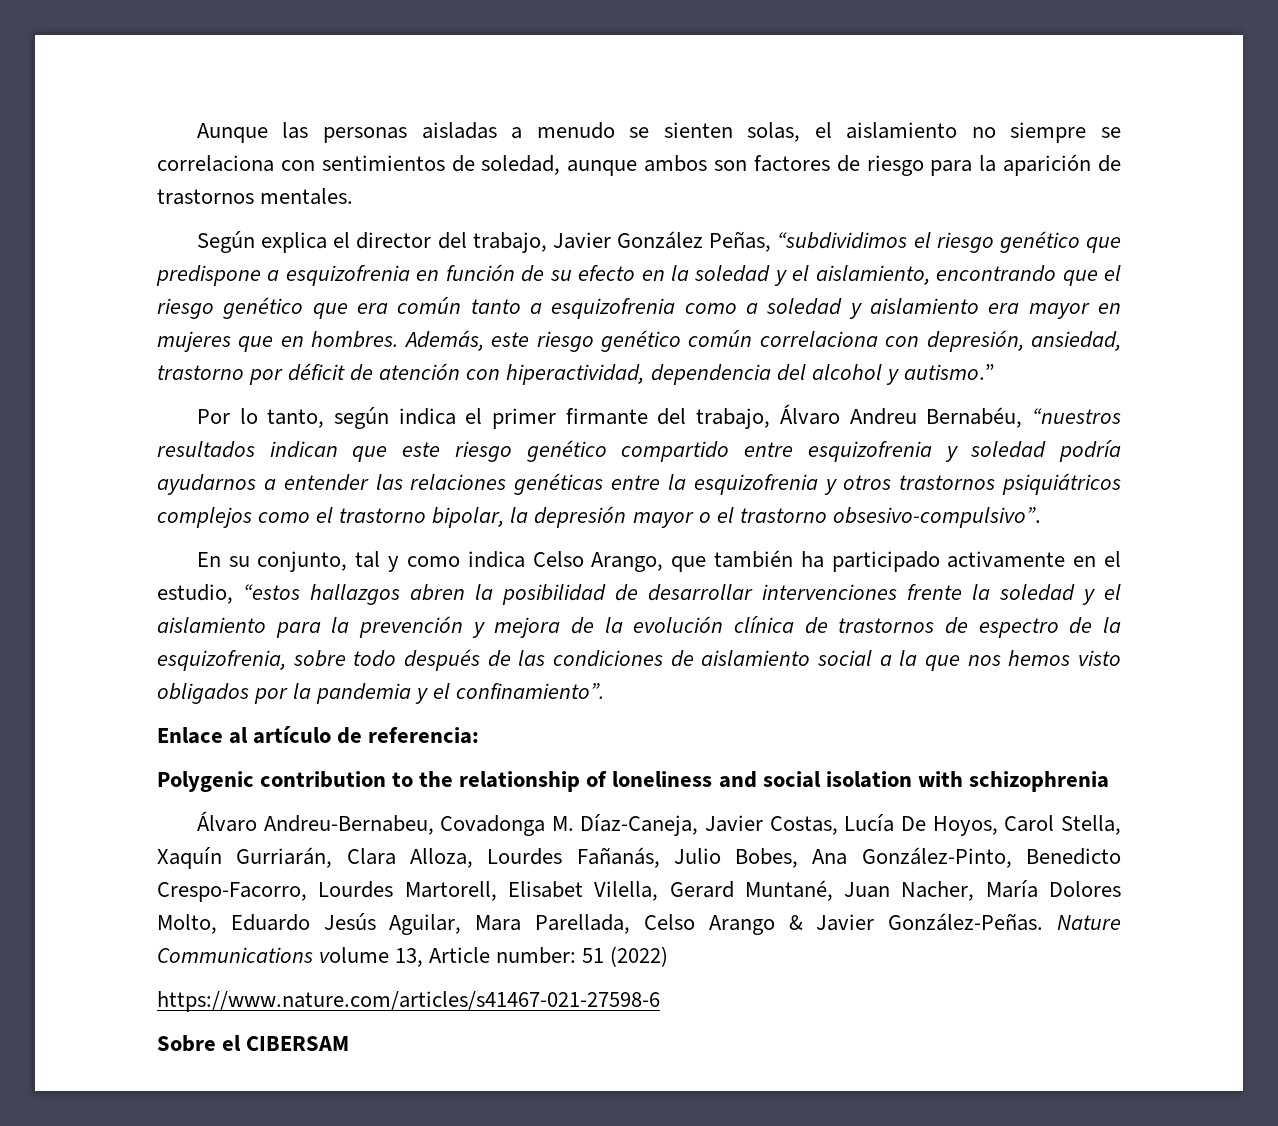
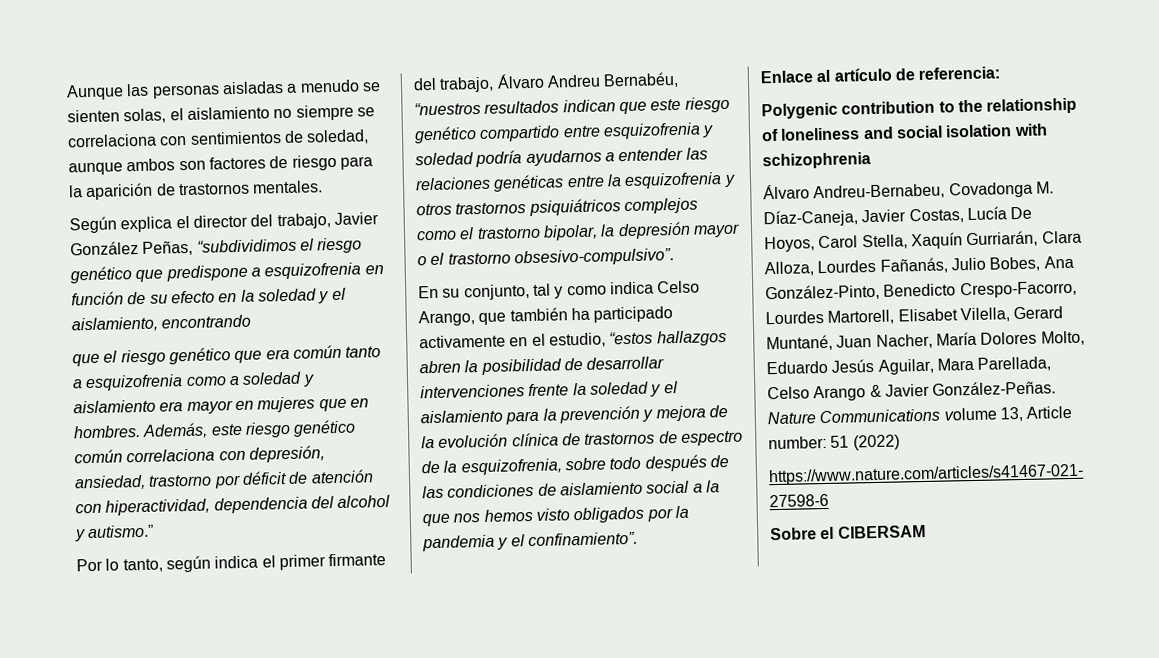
- Según explica el director del trabajo, Javier González Peñas, “subdividimos el riesgo genético que predispone a esquizofrenia en función de su efecto en la soledad y el aislamiento, encontrando que el riesgo genético que era común tanto a esquizofrenia como a soledad y aislamiento era mayor en mujeres que en hombres.
+ Según explica el director del trabajo, Javier González Peñas, “subdividimos el riesgo genético que predispone a esquizofrenia en función de su efecto en la soledad y el aislamiento, encontrando
+ que el riesgo genético que era común tanto a esquizofrenia como a soledad y aislamiento era mayor en mujeres que en hombres.

